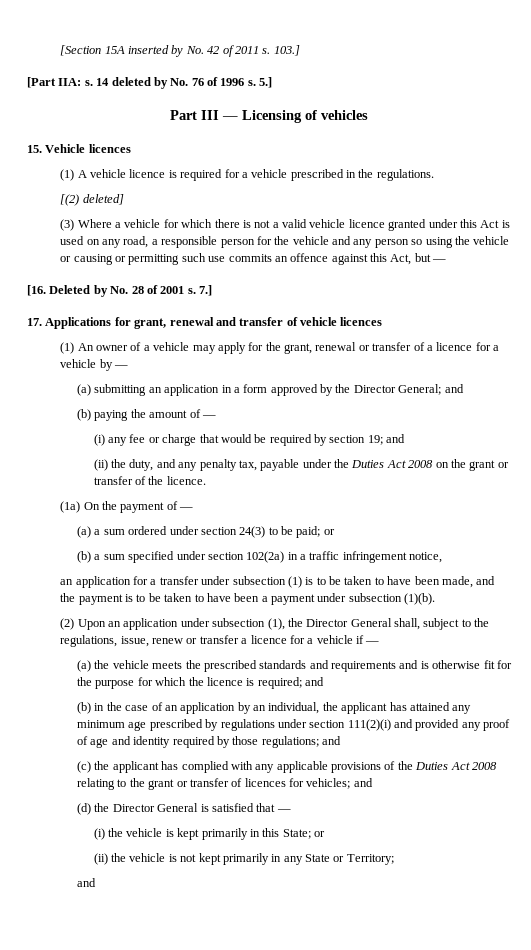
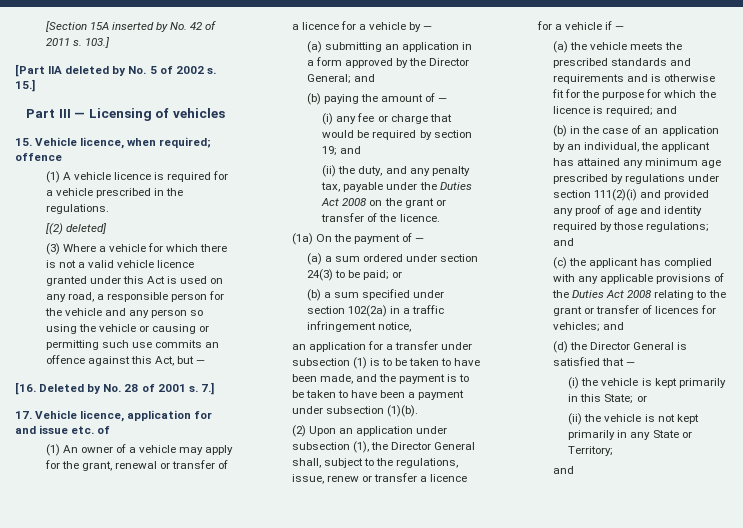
- [Part IIA: s. 14 deleted by No. 76 of 1996 s. 5.]
+ [Part IIA deleted by No. 5 of 2002 s. 15.]
- 15. Vehicle licences
+ 15. Vehicle licence, when required; offence
- 17. Applications for grant, renewal and transfer of vehicle licences
+ 17. Vehicle licence, application for and issue etc. of

